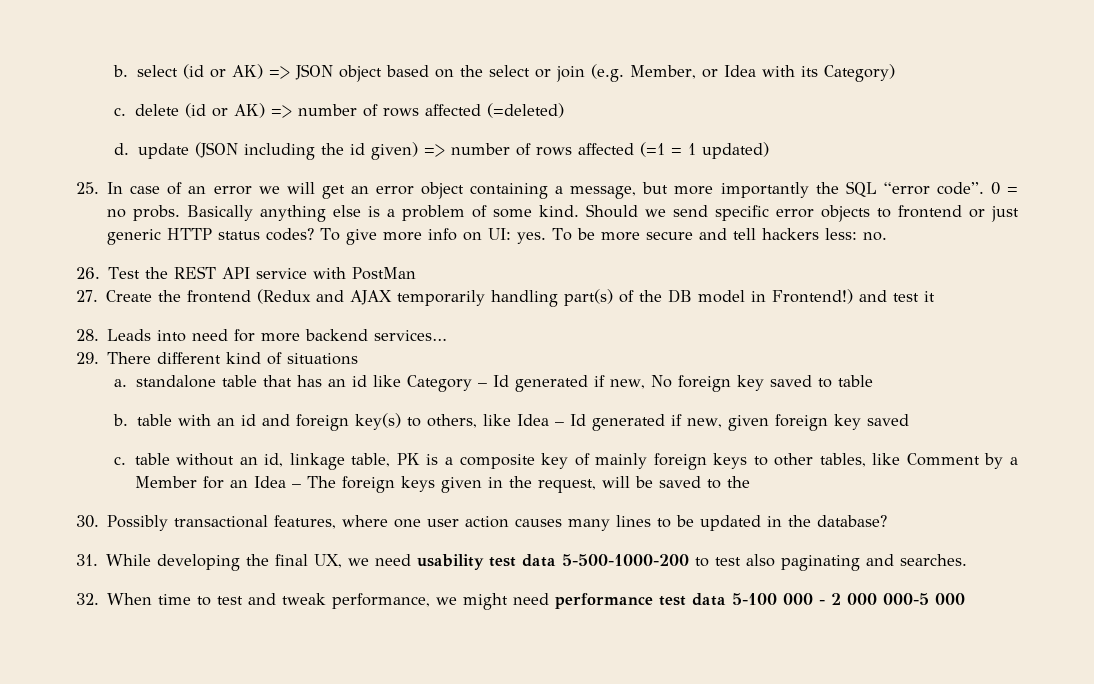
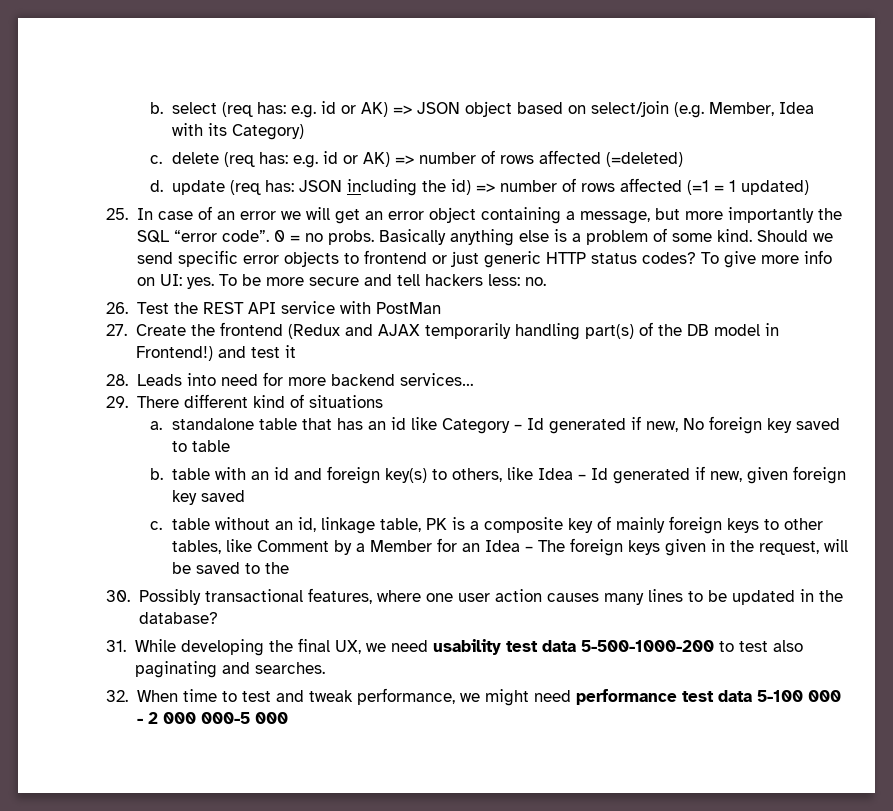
- b. select (id or AK) => JSON object based on the select or join (e.g. Member, or Idea with its Category)
+ b. select (req has: e.g. id or AK) => JSON object based on select/join (e.g. Member, Idea with its Category)
- c. delete (id or AK) => number of rows affected (=deleted)
+ c. delete (req has: e.g. id or AK) => number of rows affected (=deleted)
- d. update (JSON including the id given) => number of rows affected (=1 = 1 updated)
+ d. update (req has: JSON including the id) => number of rows affected (=1 = 1 updated)

